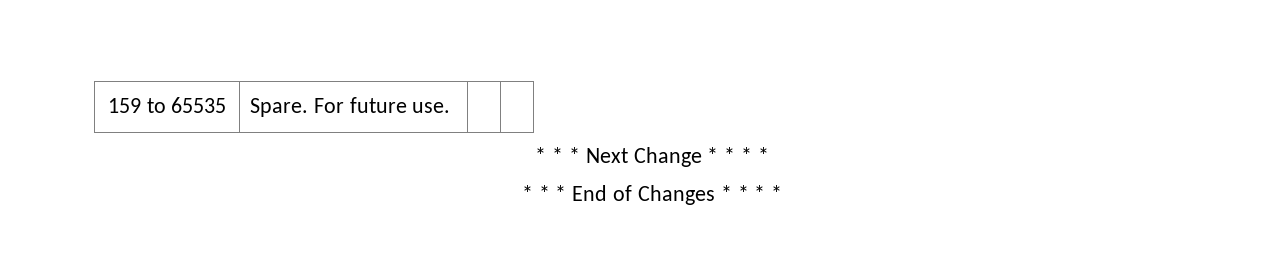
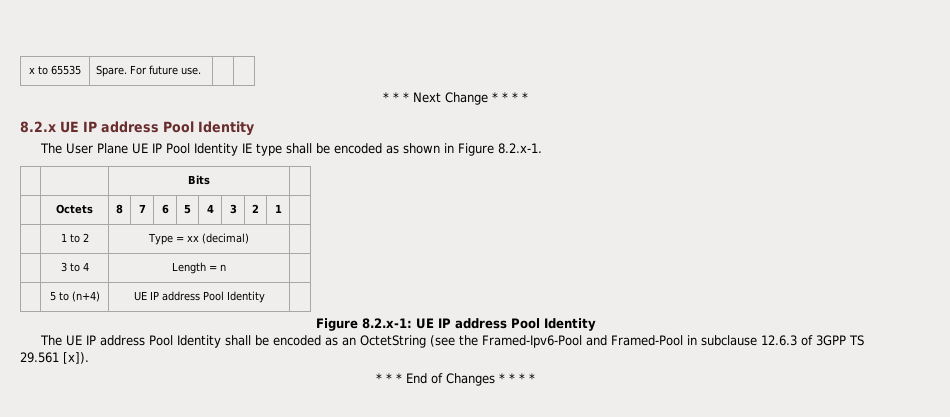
- 159 to 65535 | Spare. For future use. | |
+ x to 65535 | Spare. For future use. | |
+ 8.2.x UE IP address Pool Identity
+ The User Plane UE IP Pool Identity IE type shall be encoded as shown in Figure 8.2.x-1.
+ | | Bits |
+ | Octets | 8 | 7 | 6 | 5 | 4 | 3 | 2 | 1 |
+ | 1 to 2 | Type = xx (decimal) |
+ | 3 to 4 | Length = n |
+ | 5 to (n+4) | UE IP address Pool Identity |
+ Figure 8.2.x-1: UE IP address Pool Identity
+ The UE IP address Pool Identity shall be encoded as an OctetString (see the Framed-Ipv6-Pool and Framed-Pool in subclause 12.6.3 of 3GPP TS 29.561 [x]).

